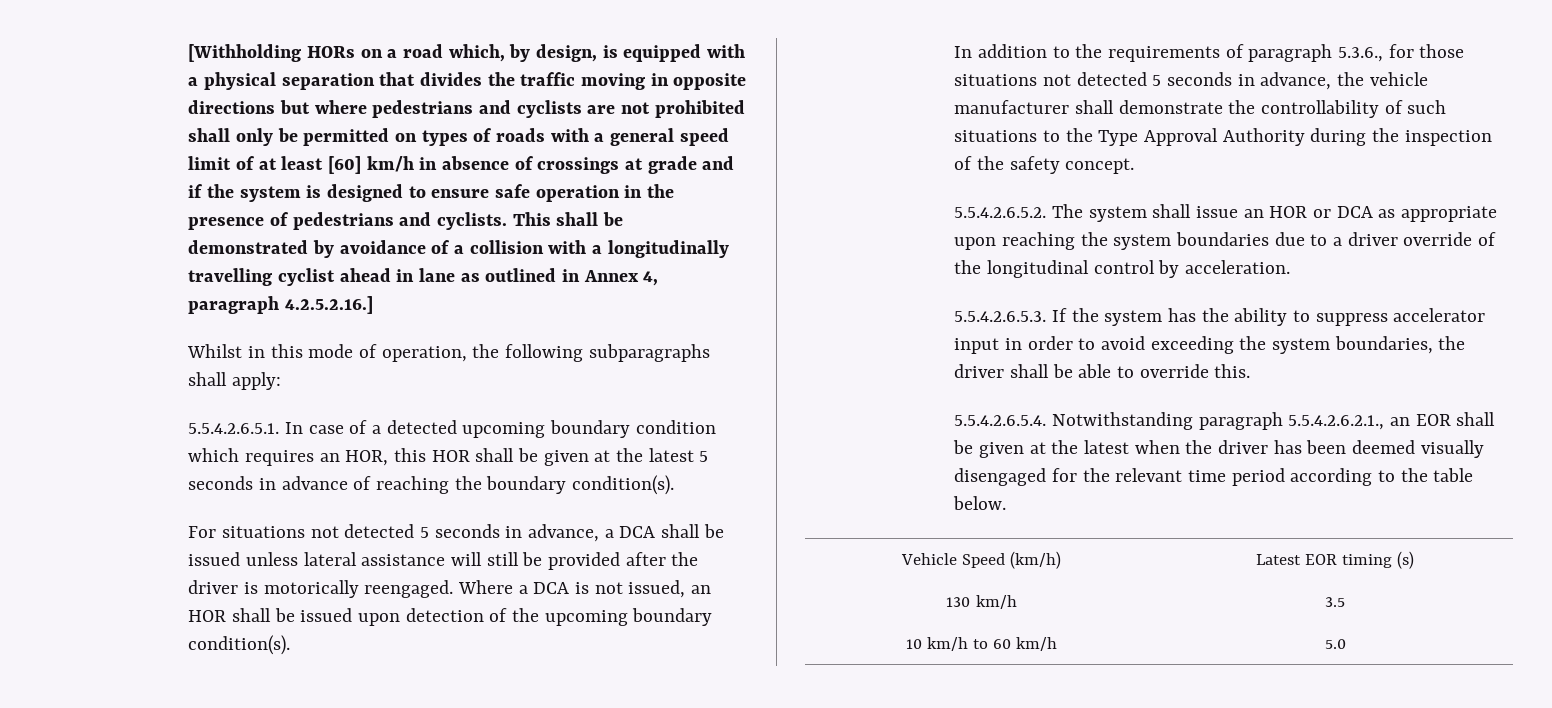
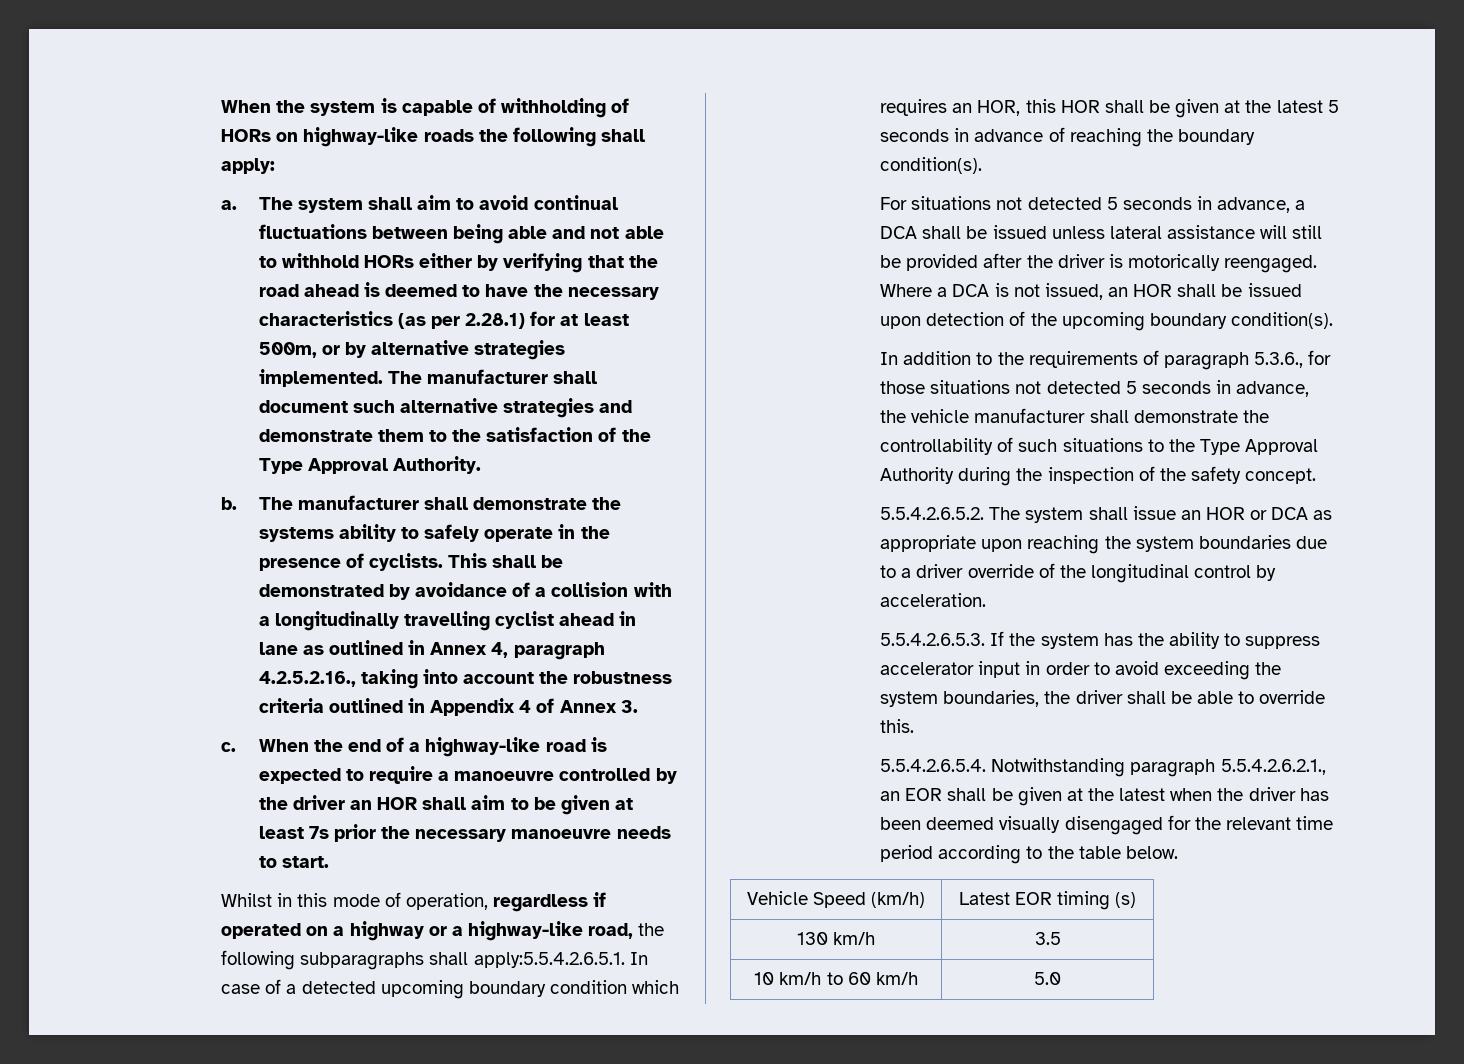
- [Withholding HORs on a road which, by design, is equipped with a physical separation that divides the traffic moving in opposite directions but where pedestrians and cyclists are not prohibited shall only be permitted on types of roads with a general speed limit of at least [60] km/h in absence of crossings at grade and if the system is designed to ensure safe operation in the presence of pedestrians and cyclists.
+ When the system is capable of withholding of HORs on highway-like roads the following shall apply:
+ a. The system shall aim to avoid continual fluctuations between being able and not able to withhold HORs either by verifying that the road ahead is deemed to have the necessary characteristics (as per 2.28.1) for at least 500m, or by alternative strategies implemented. The manufacturer shall document such alternative strategies and demonstrate them to the satisfaction of the Type Approval Authority.
+ b. The manufacturer shall demonstrate the systems ability to safely operate in the presence of cyclists.
- This shall be demonstrated by avoidance of a collision with a longitudinally travelling cyclist ahead in lane as outlined in Annex 4, paragraph 4.2.5.2.16.]
+ This shall be demonstrated by avoidance of a collision with a longitudinally travelling cyclist ahead in lane as outlined in Annex 4, paragraph 4.2.5.2.16., taking into account the robustness criteria outlined in Appendix 4 of Annex 3.
+ c. When the end of a highway-like road is expected to require a manoeuvre controlled by the driver an HOR shall aim to be given at least 7s prior the necessary manoeuvre needs to start.
- Whilst in this mode of operation, the following subparagraphs shall apply:
- 5.5.4.2.6.5.1. In case of a detected upcoming boundary condition which requires an HOR, this HOR shall be given at the latest 5 seconds in advance of reaching the boundary condition(s).
+ Whilst in this mode of operation, regardless if operated on a highway or a highway-like road, the following subparagraphs shall apply:5.5.4.2.6.5.1. In case of a detected upcoming boundary condition which requires an HOR, this HOR shall be given at the latest 5 seconds in advance of reaching the boundary condition(s).

